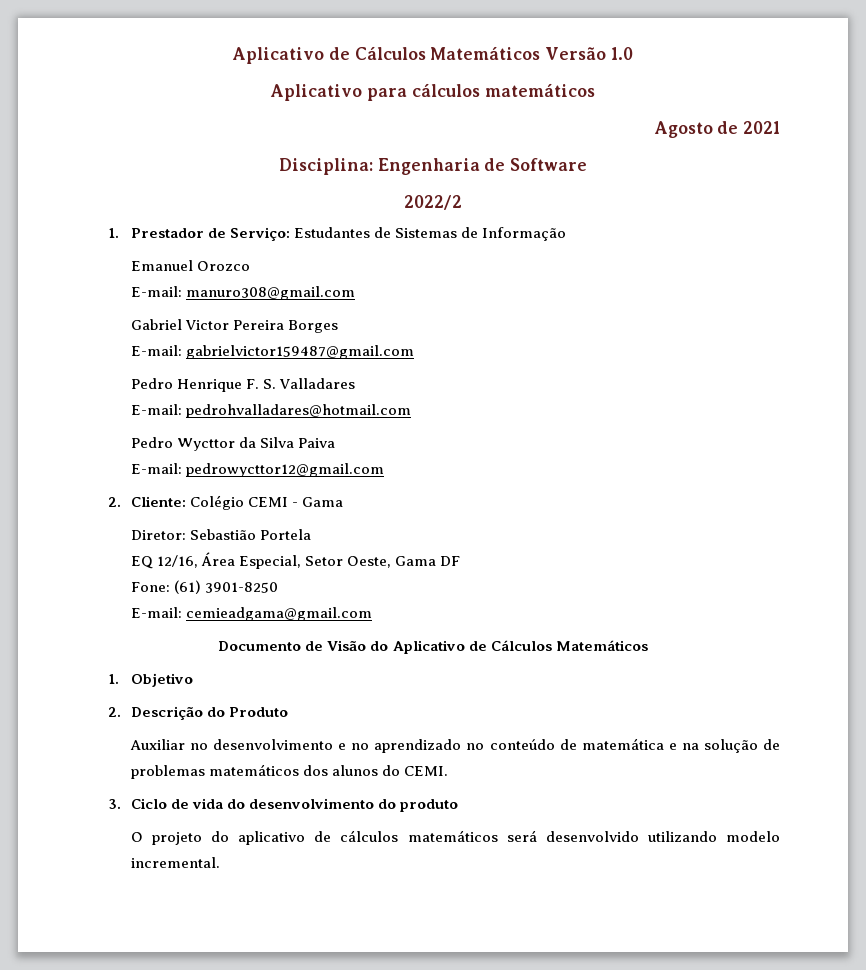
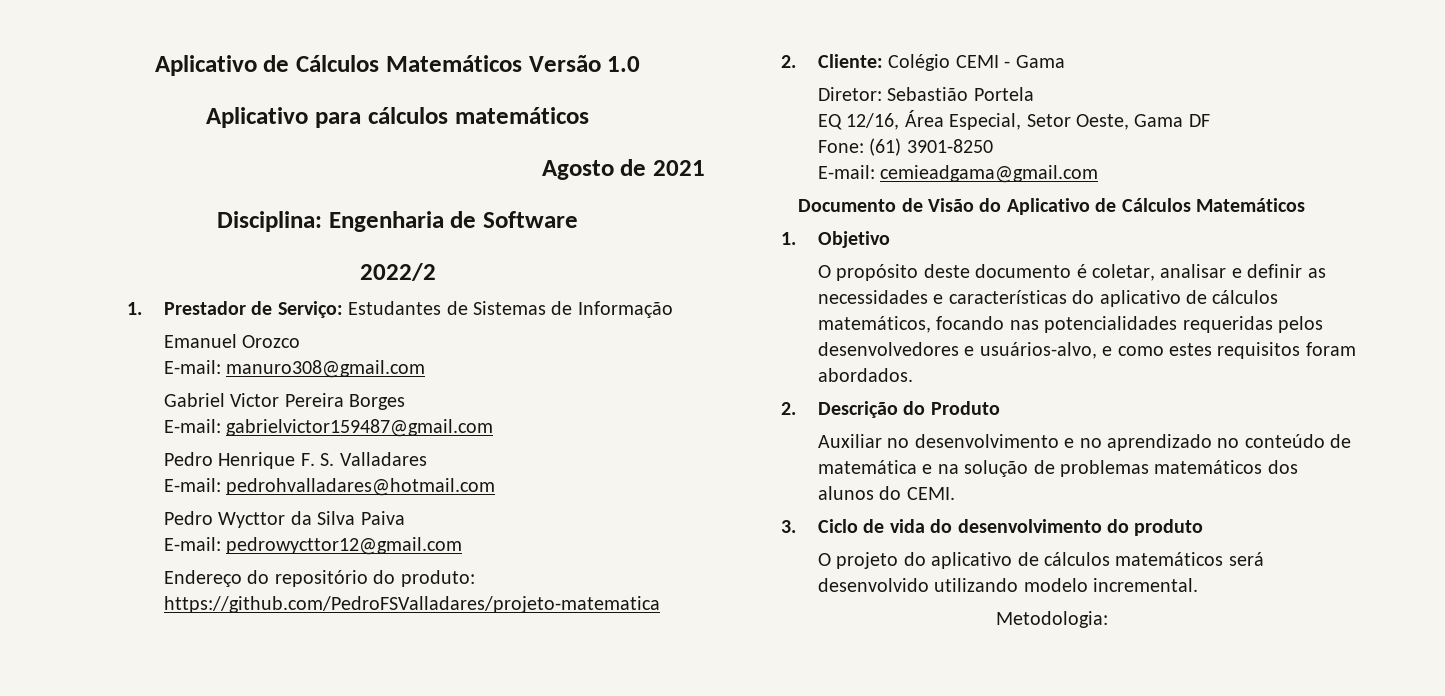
+ Endereço do repositório do produto: https://github.com/PedroFSValladares/projeto-matematica
+ O propósito deste documento é coletar, analisar e definir as necessidades e características do aplicativo de cálculos matemáticos, focando nas potencialidades requeridas pelos desenvolvedores e usuários-alvo, e como estes requisitos foram abordados.
+ Metodologia:

